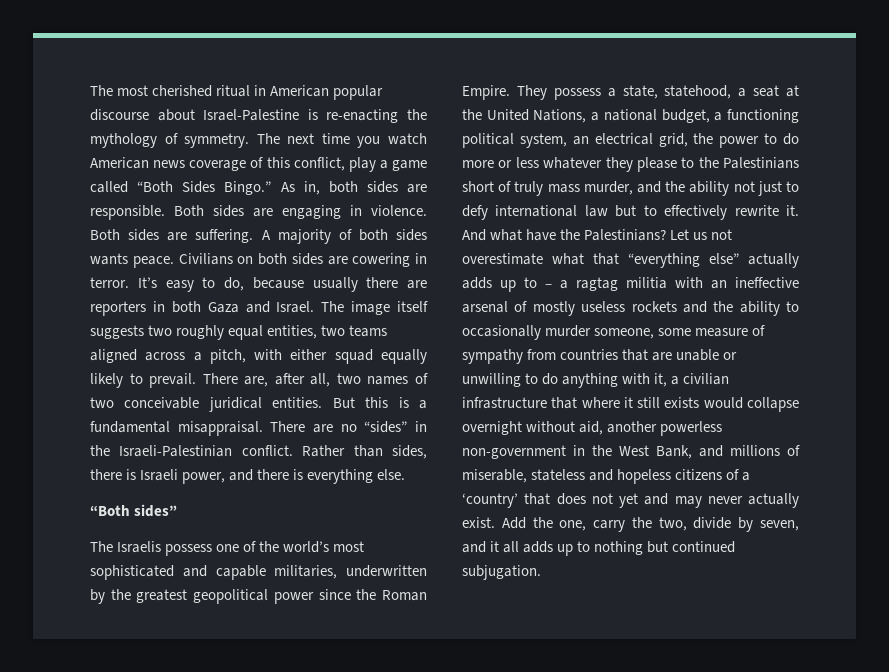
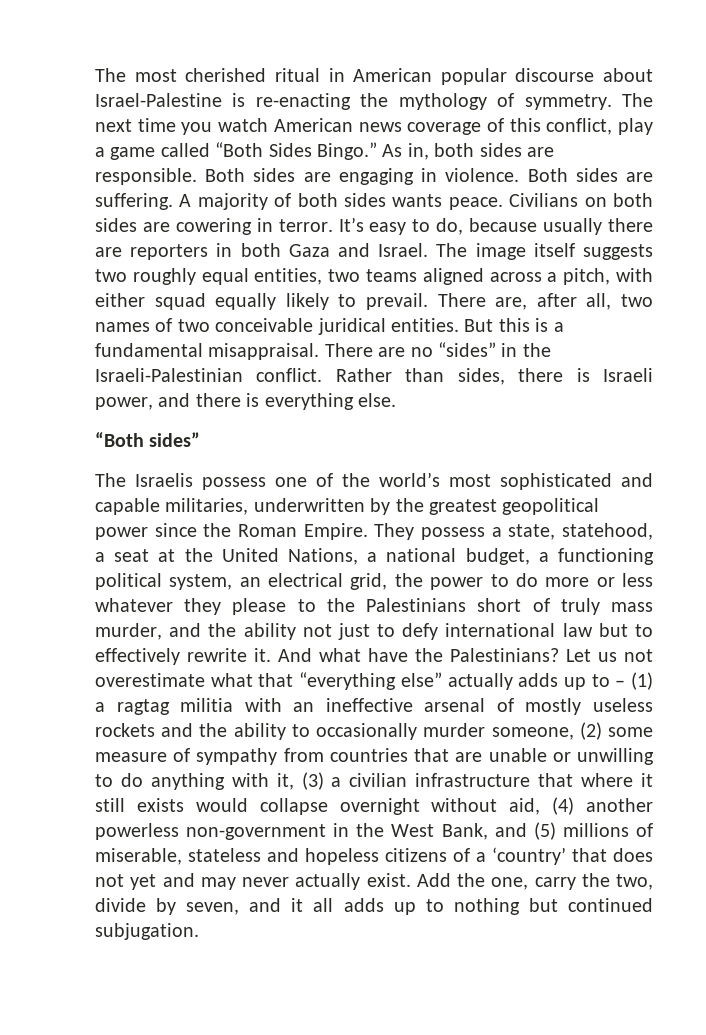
- Let us not overestimate what that “everything else” actually adds up to – a ragtag militia with an ineffective arsenal of mostly useless rockets and the ability to occasionally murder someone, some measure of sympathy from countries that are unable or unwilling to do anything with it, a civilian infrastructure that where it still exists would collapse overnight without aid, another powerless non-government in the West Bank, and millions of miserable, stateless and hopeless citizens of a ‘country’ that does not yet and may never actually exist.
+ Let us not overestimate what that “everything else” actually adds up to – (1) a ragtag militia with an ineffective arsenal of mostly useless rockets and the ability to occasionally murder someone, (2) some measure of sympathy from countries that are unable or unwilling to do anything with it, (3) a civilian infrastructure that where it still exists would collapse overnight without aid, (4) another powerless non-government in the West Bank, and (5) millions of miserable, stateless and hopeless citizens of a ‘country’ that does not yet and may never actually exist.

